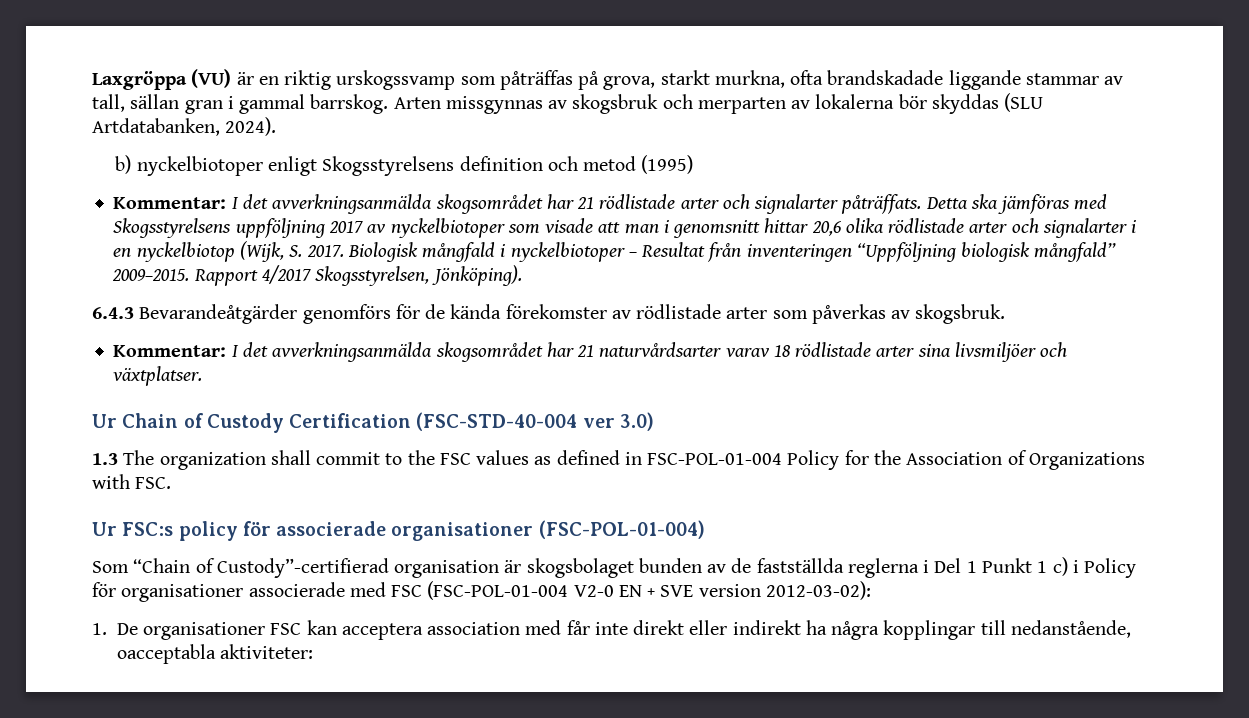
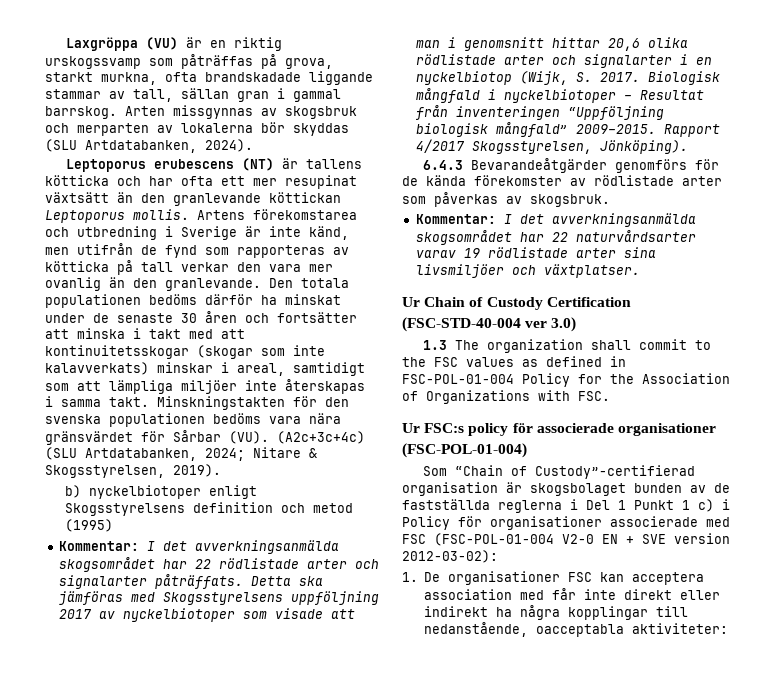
+ Leptoporus erubescens (NT) är tallens kötticka och har ofta ett mer resupinat växtsätt än den granlevande köttickan Leptoporus mollis. Artens förekomstarea och utbredning i Sverige är inte känd, men utifrån de fynd som rapporteras av kötticka på tall verkar den vara mer ovanlig än den granlevande. Den totala populationen bedöms därför ha minskat under de senaste 30 åren och fortsätter att minska i takt med att kontinuitetsskogar (skogar som inte kalavverkats) minskar i areal, samtidigt som att lämpliga miljöer inte återskapas i samma takt. Minskningstakten för den svenska populationen bedöms vara nära gränsvärdet för Sårbar (VU). (A2c+3c+4c) (SLU Artdatabanken, 2024; Nitare & Skogsstyrelsen, 2019).
- Kommentar: I det avverkningsanmälda skogsområdet har 21 rödlistade arter och signalarter påträffats.
+ Kommentar: I det avverkningsanmälda skogsområdet har 22 rödlistade arter och signalarter påträffats.
- Kommentar: I det avverkningsanmälda skogsområdet har 21 naturvårdsarter varav 18 rödlistade arter sina livsmiljöer och växtplatser.
+ Kommentar: I det avverkningsanmälda skogsområdet har 22 naturvårdsarter varav 19 rödlistade arter sina livsmiljöer och växtplatser.

